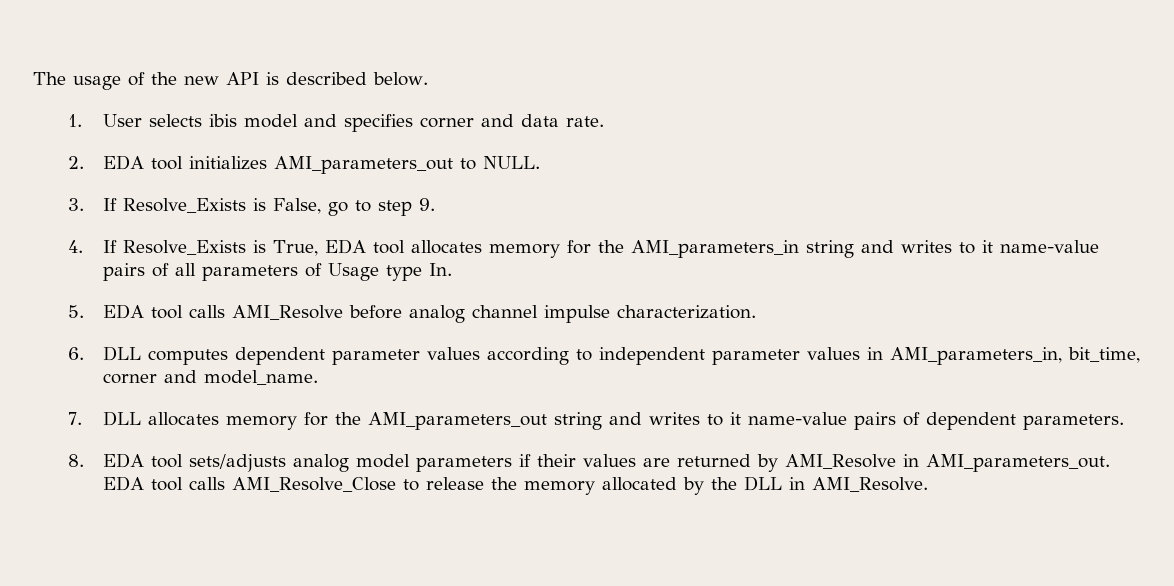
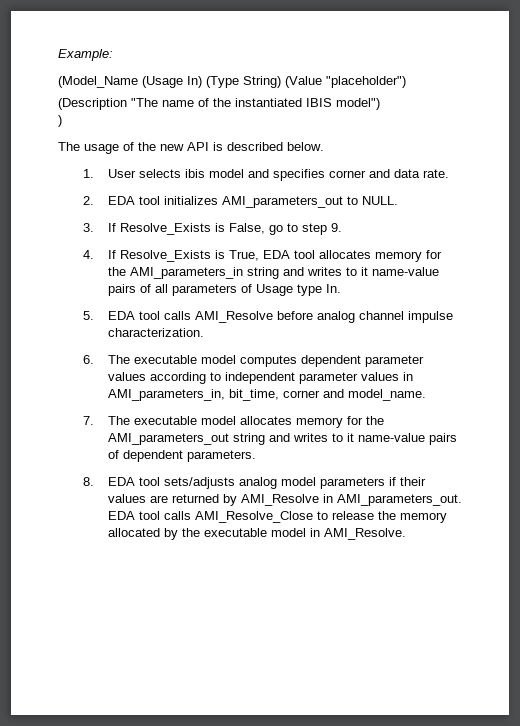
+ Example:
+ (Model_Name (Usage In) (Type String) (Value "placeholder")
+ (Description "The name of the instantiated IBIS model")
+ )
- 6. DLL computes dependent parameter values according to independent parameter values in AMI_parameters_in, bit_time, corner and model_name.
+ 6. The executable model computes dependent parameter values according to independent parameter values in AMI_parameters_in, bit_time, corner and model_name.
- 7. DLL allocates memory for the AMI_parameters_out string and writes to it name-value pairs of dependent parameters.
+ 7. The executable model allocates memory for the AMI_parameters_out string and writes to it name-value pairs of dependent parameters.
- EDA tool calls AMI_Resolve_Close to release the memory allocated by the DLL in AMI_Resolve.
+ EDA tool calls AMI_Resolve_Close to release the memory allocated by the executable model in AMI_Resolve.

